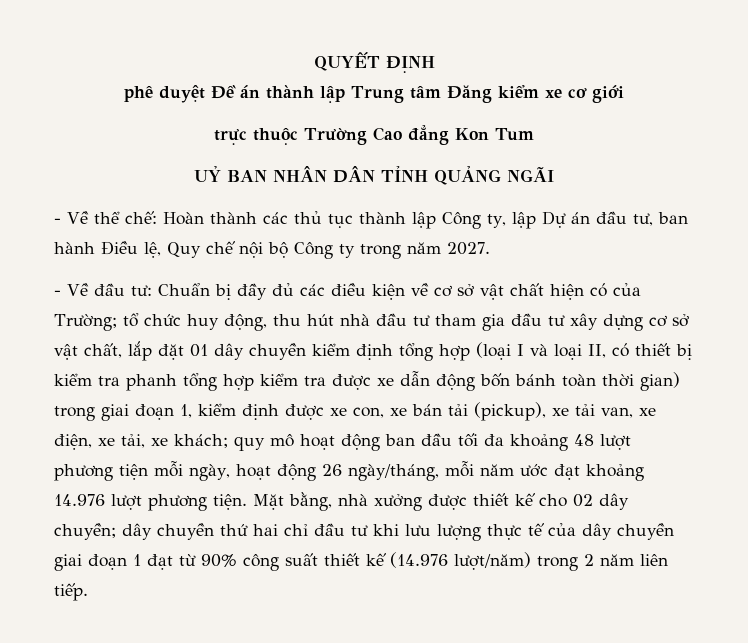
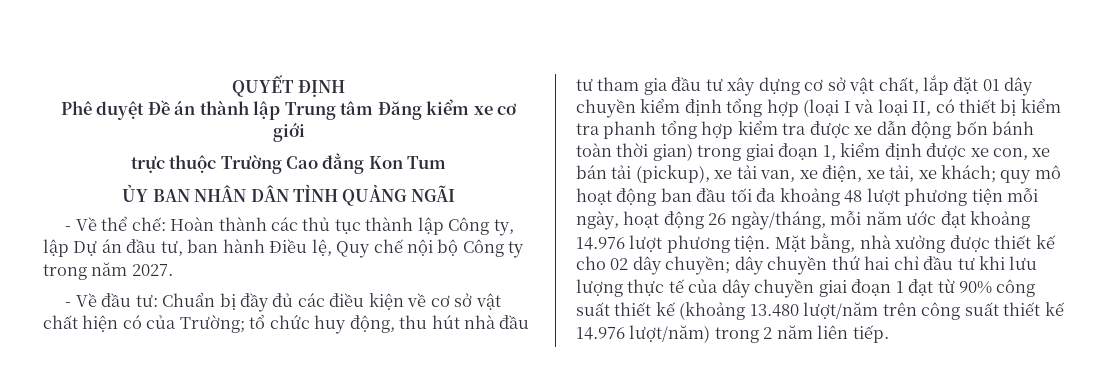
- phê duyệt Đề án thành lập Trung tâm Đăng kiểm xe cơ giới
+ Phê duyệt Đề án thành lập Trung tâm Đăng kiểm xe cơ giới
- UỶ BAN NHÂN DÂN TỈNH QUẢNG NGÃI
+ ỦY BAN NHÂN DÂN TỈNH QUẢNG NGÃI
- Mặt bằng, nhà xưởng được thiết kế cho 02 dây chuyền; dây chuyền thứ hai chỉ đầu tư khi lưu lượng thực tế của dây chuyền giai đoạn 1 đạt từ 90% công suất thiết kế (14.976 lượt/năm) trong 2 năm liên tiếp.
+ Mặt bằng, nhà xưởng được thiết kế cho 02 dây chuyền; dây chuyền thứ hai chỉ đầu tư khi lưu lượng thực tế của dây chuyền giai đoạn 1 đạt từ 90% công suất thiết kế (khoảng 13.480 lượt/năm trên công suất thiết kế 14.976 lượt/năm) trong 2 năm liên tiếp.

